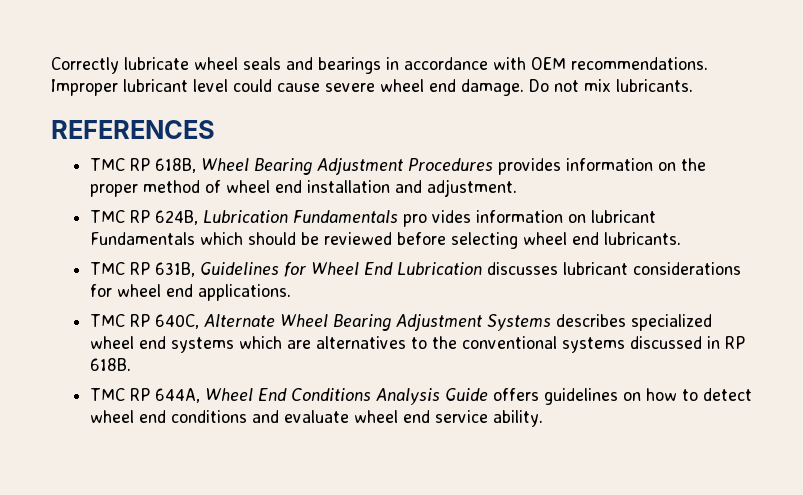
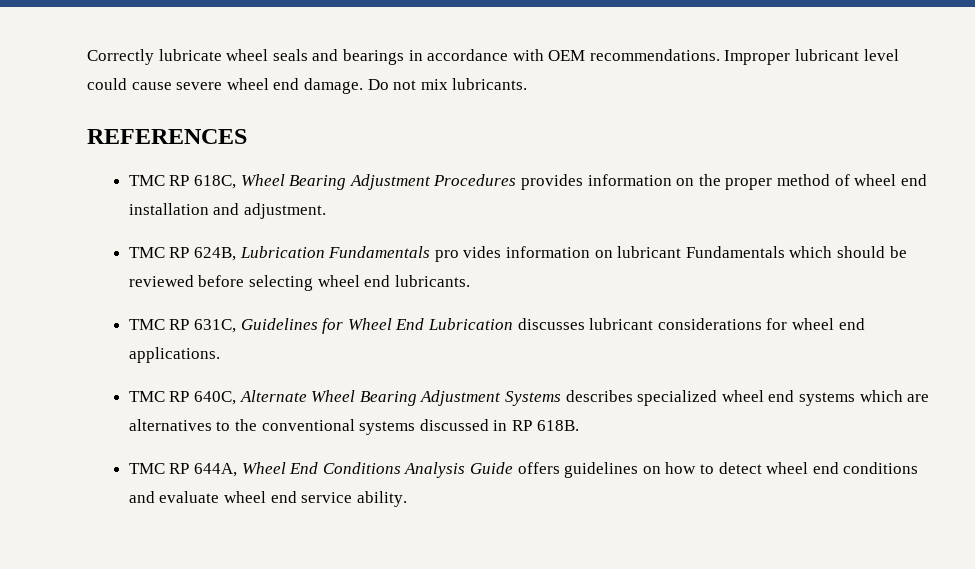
- TMC RP 618B, Wheel Bearing Adjustment Procedures provides information on the proper method of wheel end installation and adjustment.
+ TMC RP 618C, Wheel Bearing Adjustment Procedures provides information on the proper method of wheel end installation and adjustment.
- TMC RP 631B, Guidelines for Wheel End Lubrication discusses lubricant considerations for wheel end applications.
+ TMC RP 631C, Guidelines for Wheel End Lubrication discusses lubricant considerations for wheel end applications.

